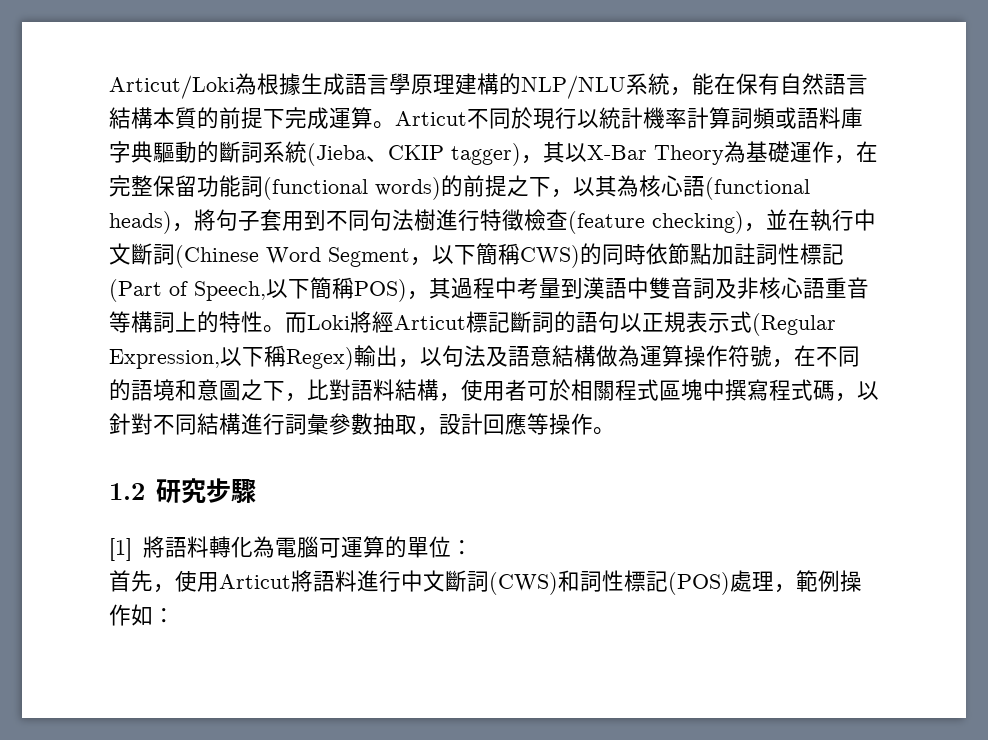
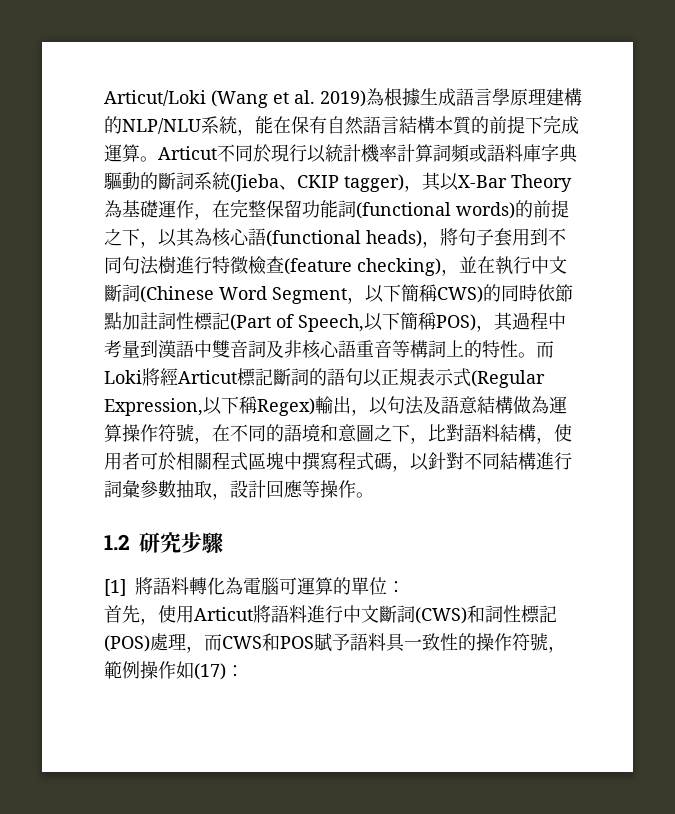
- Articut/Loki為根據生成語言學原理建構的NLP/NLU系統，能在保有自然語言結構本質的前提下完成運算。
+ Articut/Loki (Wang et al. 2019)為根據生成語言學原理建構的NLP/NLU系統，能在保有自然語言結構本質的前提下完成運算。
- 首先，使用Articut將語料進行中文斷詞(CWS)和詞性標記(POS)處理，範例操作如：
+ 首先，使用Articut將語料進行中文斷詞(CWS)和詞性標記(POS)處理，而CWS和POS賦予語料具一致性的操作符號，範例操作如(17)：

